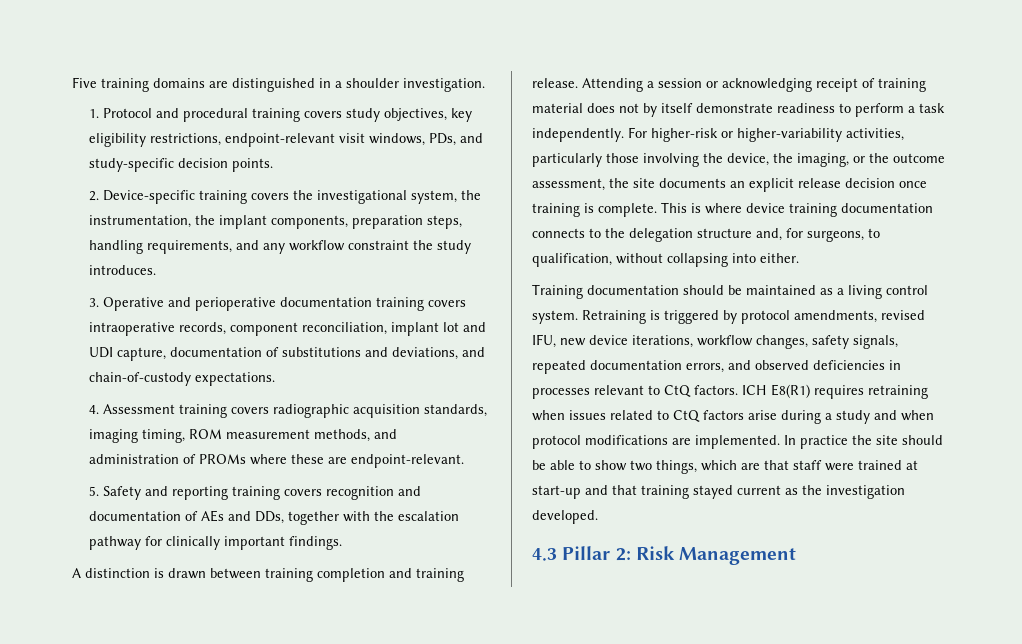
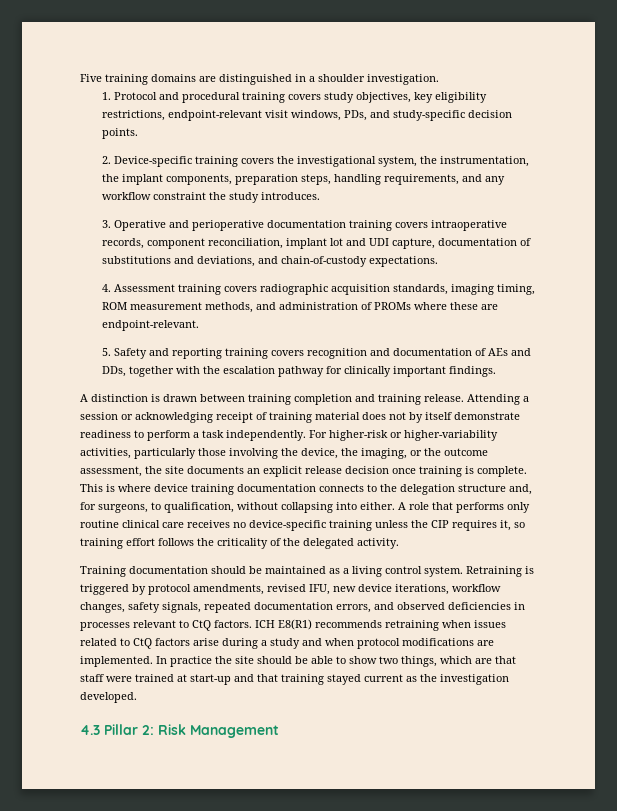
+ A role that performs only routine clinical care receives no device-specific training unless the CIP requires it, so training effort follows the criticality of the delegated activity.
- ICH E8(R1) requires retraining when issues related to CtQ factors arise during a study and when protocol modifications are implemented.
+ ICH E8(R1) recommends retraining when issues related to CtQ factors arise during a study and when protocol modifications are implemented.

